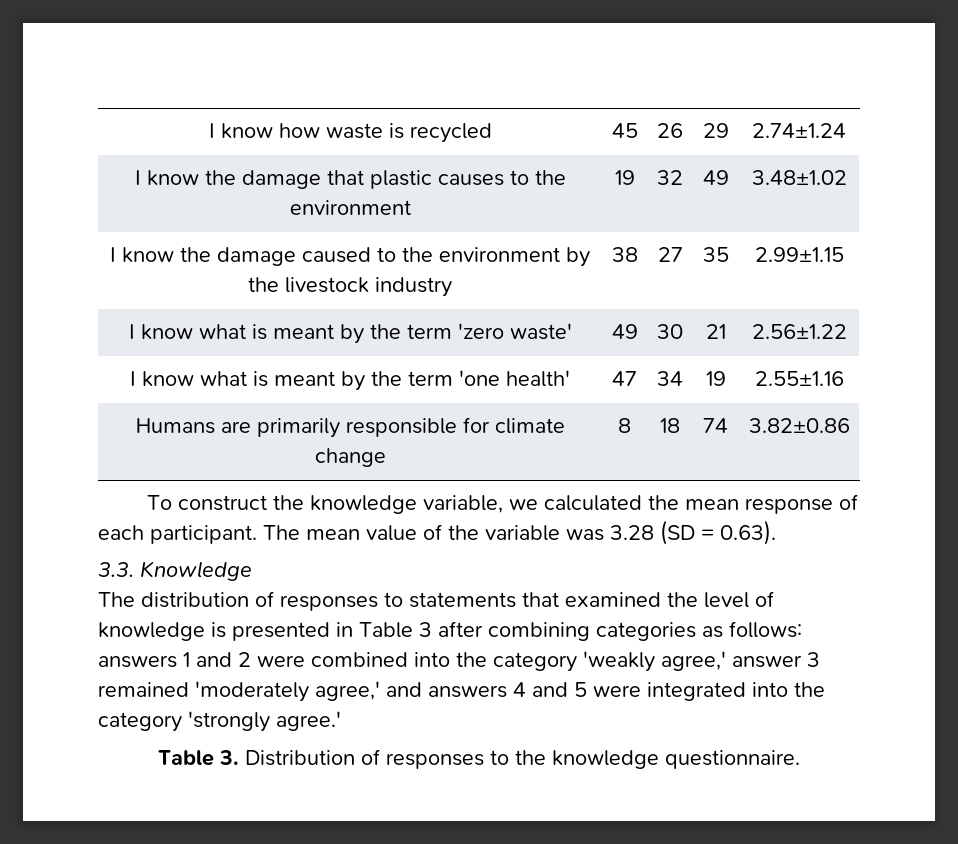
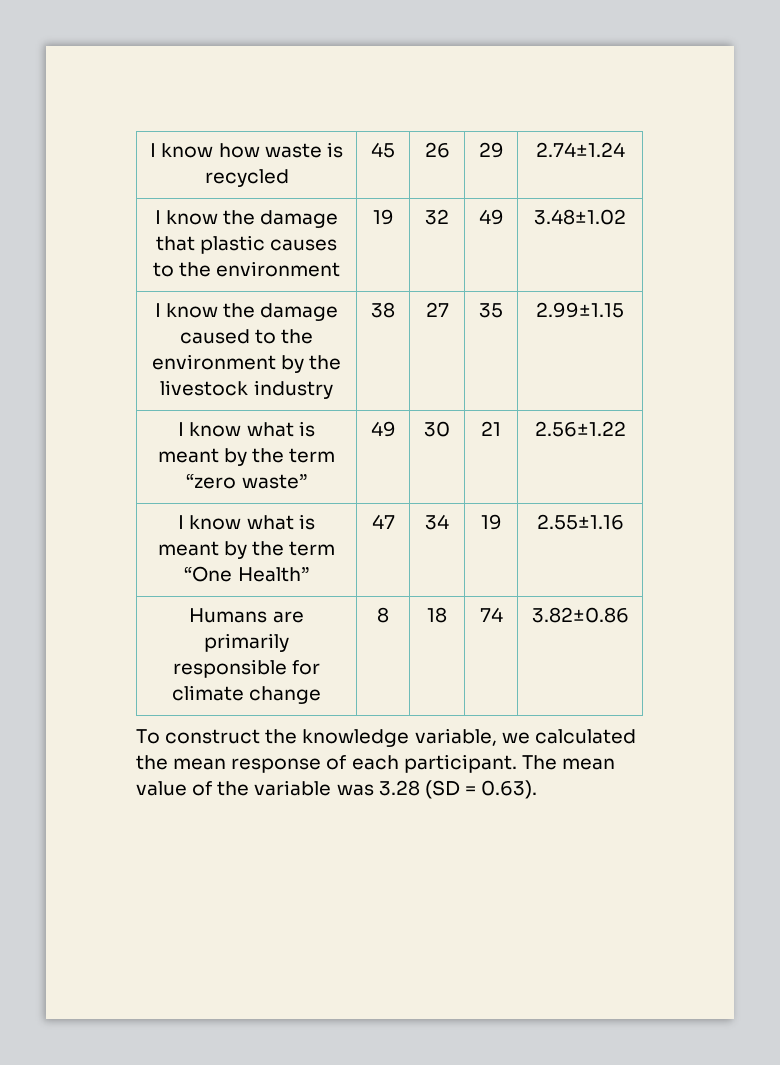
- I know what is meant by the term 'zero waste' | 49 | 30 | 21 | 2.56±1.22
+ I know what is meant by the term “zero waste” | 49 | 30 | 21 | 2.56±1.22
- I know what is meant by the term 'one health' | 47 | 34 | 19 | 2.55±1.16
+ I know what is meant by the term “One Health” | 47 | 34 | 19 | 2.55±1.16
- 3.3. Knowledge
- The distribution of responses to statements that examined the level of knowledge is presented in Table 3 after combining categories as follows: answers 1 and 2 were combined into the category 'weakly agree,' answer 3 remained 'moderately agree,' and answers 4 and 5 were integrated into the category 'strongly agree.'
- Table 3. Distribution of responses to the knowledge questionnaire.

